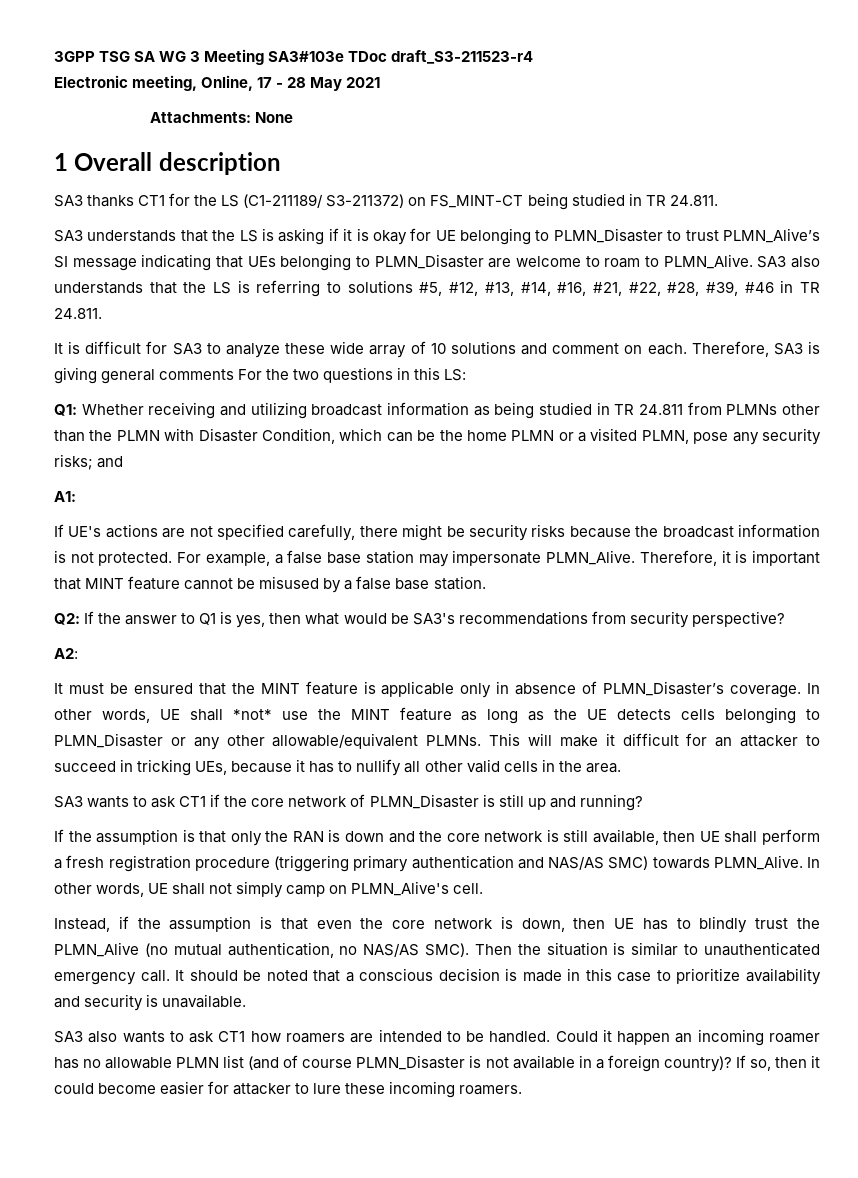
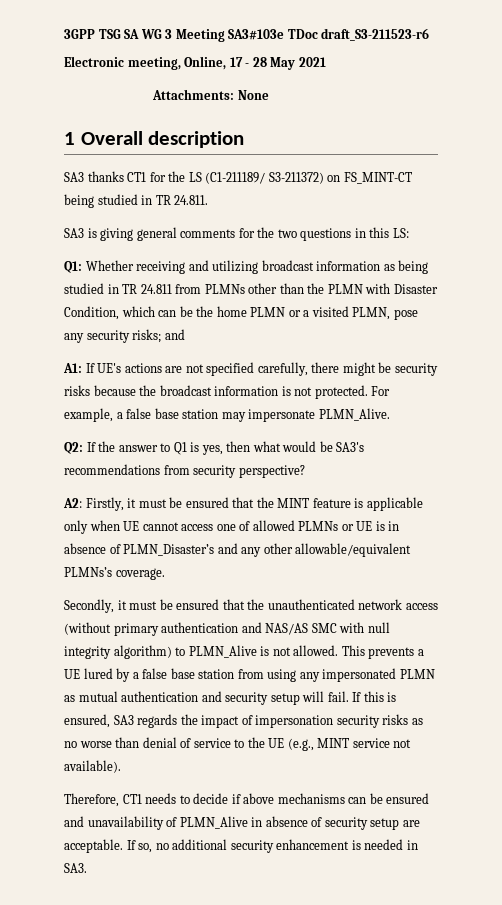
- 3GPP TSG SA WG 3 Meeting SA3#103e TDoc draft_S3-211523-r4
+ 3GPP TSG SA WG 3 Meeting SA3#103e TDoc draft_S3-211523-r6
- SA3 understands that the LS is asking if it is okay for UE belonging to PLMN_Disaster to trust PLMN_Alive’s SI message indicating that UEs belonging to PLMN_Disaster are welcome to roam to PLMN_Alive. SA3 also understands that the LS is referring to solutions #5, #12, #13, #14, #16, #21, #22, #28, #39, #46 in TR 24.811.
- It is difficult for SA3 to analyze these wide array of 10 solutions and comment on each. Therefore, SA3 is giving general comments For the two questions in this LS:
+ SA3 is giving general comments for the two questions in this LS:
- A1:
- If UE's actions are not specified carefully, there might be security risks because the broadcast information is not protected.
+ A1: If UE's actions are not specified carefully, there might be security risks because the broadcast information is not protected.
- Therefore, it is important that MINT feature cannot be misused by a false base station.
- A2:
- It must be ensured that the MINT feature is applicable only in absence of PLMN_Disaster’s coverage. In other words, UE shall *not* use the MINT feature as long as the UE detects cells belonging to PLMN_Disaster or any other allowable/equivalent PLMNs. This will make it difficult for an attacker to succeed in tricking UEs, because it has to nullify all other valid cells in the area.
- SA3 wants to ask CT1 if the core network of PLMN_Disaster is still up and running?
- If the assumption is that only the RAN is down and the core network is still available, then UE shall perform a fresh registration procedure (triggering primary authentication and NAS/AS SMC) towards PLMN_Alive. In other words, UE shall not simply camp on PLMN_Alive's cell.
- Instead, if the assumption is that even the core network is down, then UE has to blindly trust the PLMN_Alive (no mutual authentication, no NAS/AS SMC). Then the situation is similar to unauthenticated emergency call. It should be noted that a conscious decision is made in this case to prioritize availability and security is unavailable.
- SA3 also wants to ask CT1 how roamers are intended to be handled. Could it happen an incoming roamer has no allowable PLMN list (and of course PLMN_Disaster is not available in a foreign country)? If so, then it could become easier for attacker to lure these incoming roamers.
+ A2: Firstly, it must be ensured that the MINT feature is applicable only when UE cannot access one of allowed PLMNs or UE is in absence of PLMN_Disaster’s and any other allowable/equivalent PLMNs’s coverage.
+ Secondly, it must be ensured that the unauthenticated network access (without primary authentication and NAS/AS SMC with null integrity algorithm) to PLMN_Alive is not allowed. This prevents a UE lured by a false base station from using any impersonated PLMN as mutual authentication and security setup will fail. If this is ensured, SA3 regards the impact of impersonation security risks as no worse than denial of service to the UE (e.g., MINT service not available).
+ Therefore, CT1 needs to decide if above mechanisms can be ensured and unavailability of PLMN_Alive in absence of security setup are acceptable. If so, no additional security enhancement is needed in SA3.

